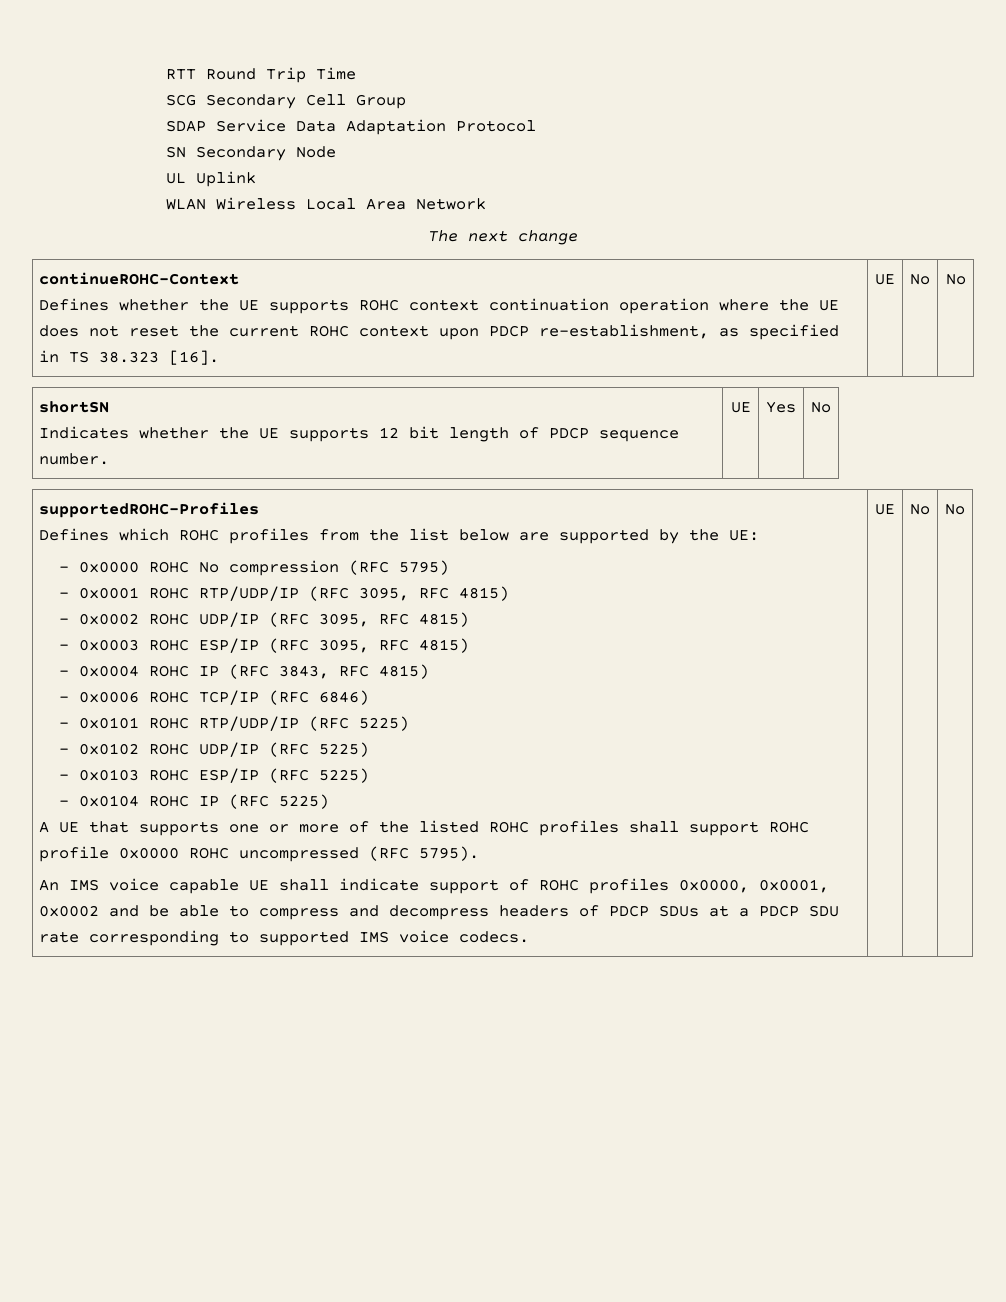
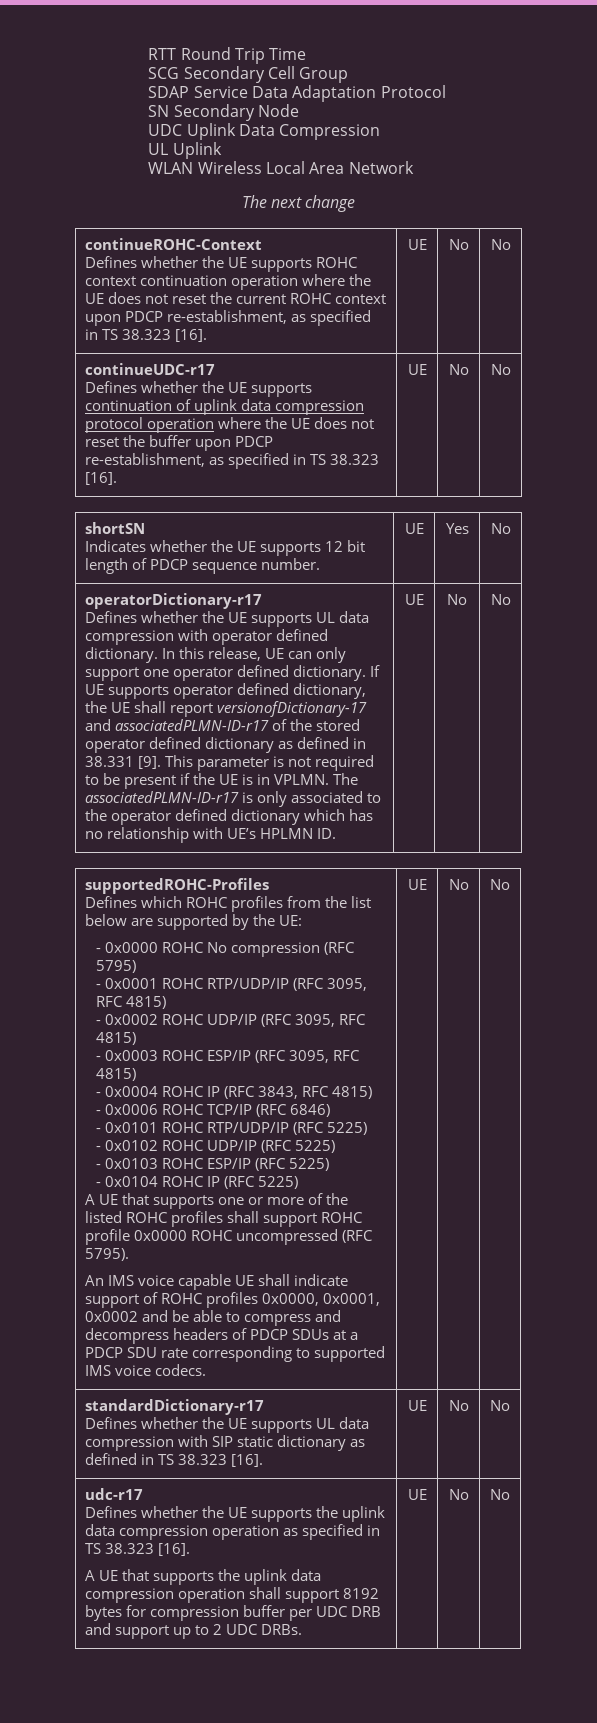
+ UDC Uplink Data Compression
+ continueUDC-r17
+ Defines whether the UE supports continuation of uplink data compression protocol operation where the UE does not reset the buffer upon PDCP re-establishment, as specified in TS 38.323 [16]. | UE | No | No
+ operatorDictionary-r17
+ Defines whether the UE supports UL data compression with operator defined dictionary. In this release, UE can only support one operator defined dictionary. If UE supports operator defined dictionary, the UE shall report versionofDictionary-17 and associatedPLMN-ID-r17 of the stored operator defined dictionary as defined in 38.331 [9]. This parameter is not required to be present if the UE is in VPLMN. The associatedPLMN-ID-r17 is only associated to the operator defined dictionary which has no relationship with UE’s HPLMN ID. | UE | No | No
+ standardDictionary-r17
+ Defines whether the UE supports UL data compression with SIP static dictionary as defined in TS 38.323 [16]. | UE | No | No
+ udc-r17
+ Defines whether the UE supports the uplink data compression operation as specified in TS 38.323 [16].
+ A UE that supports the uplink data compression operation shall support 8192 bytes for compression buffer per UDC DRB and support up to 2 UDC DRBs. | UE | No | No

